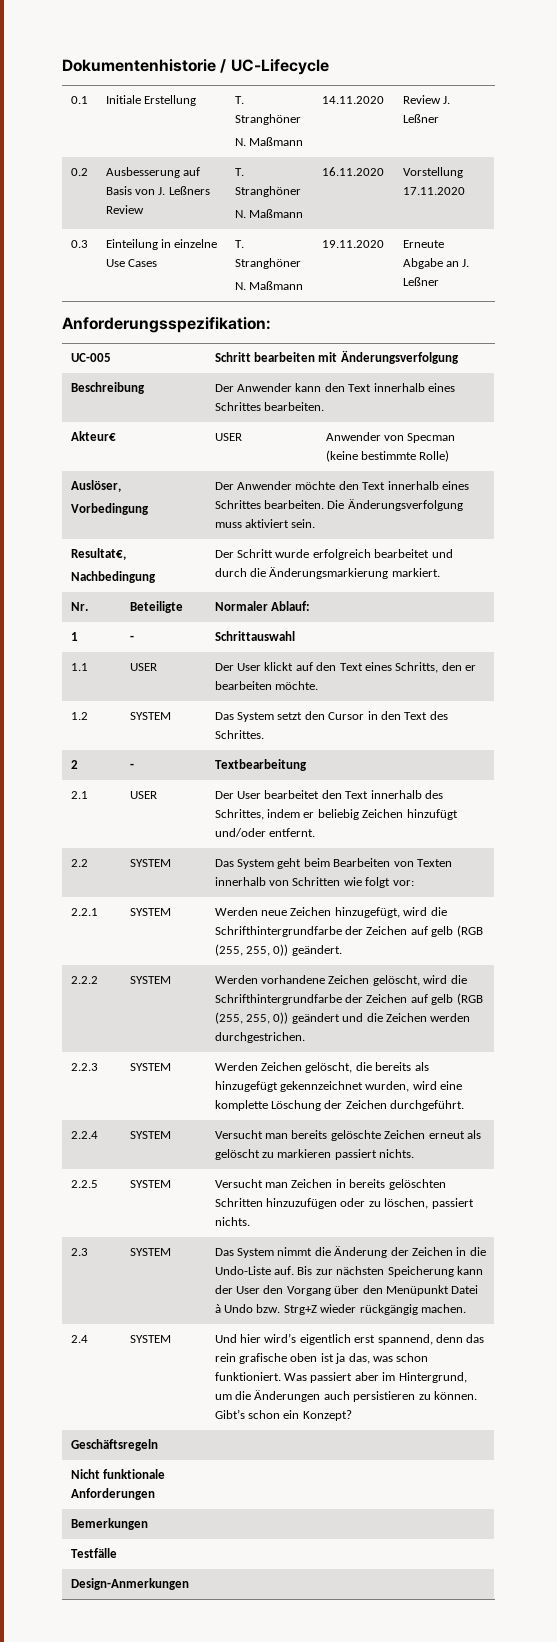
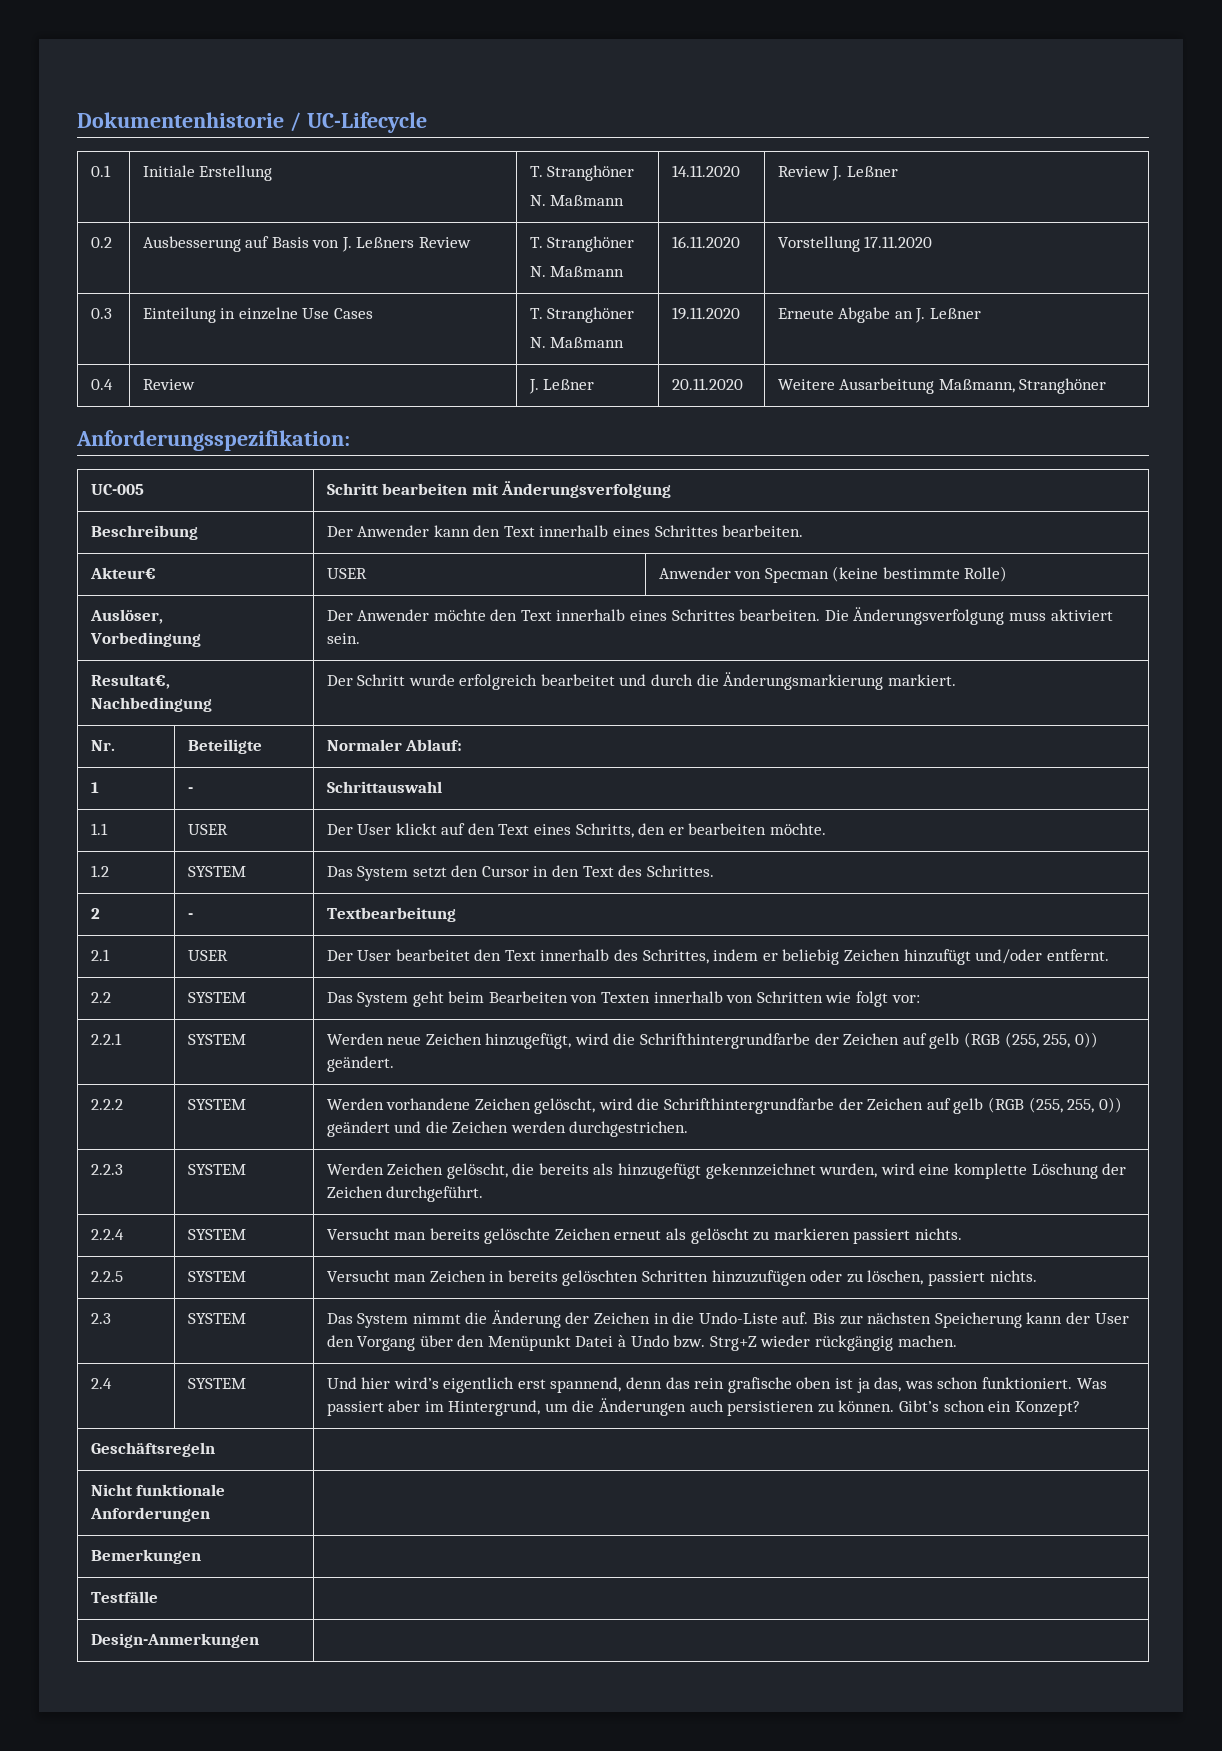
+ 0.4 | Review | J. Leßner | 20.11.2020 | Weitere Ausarbeitung Maßmann, Stranghöner

